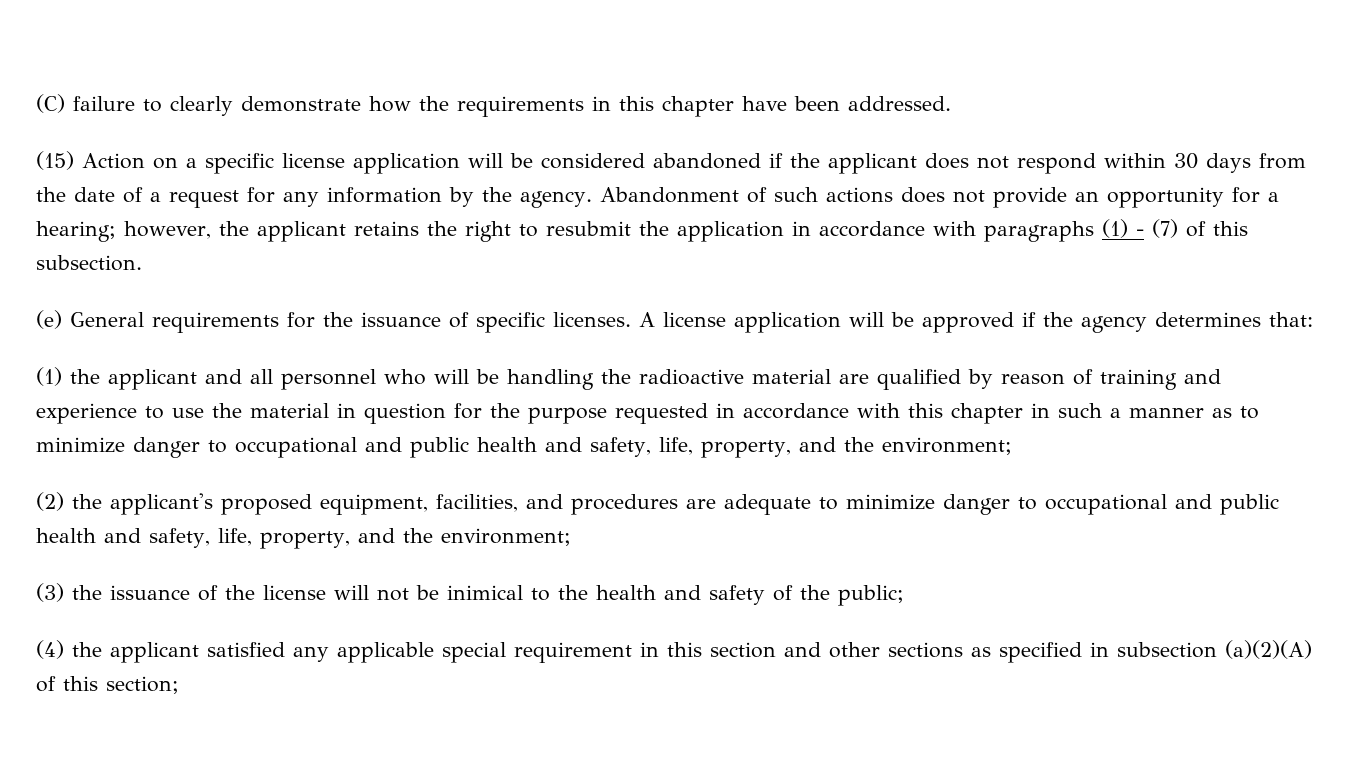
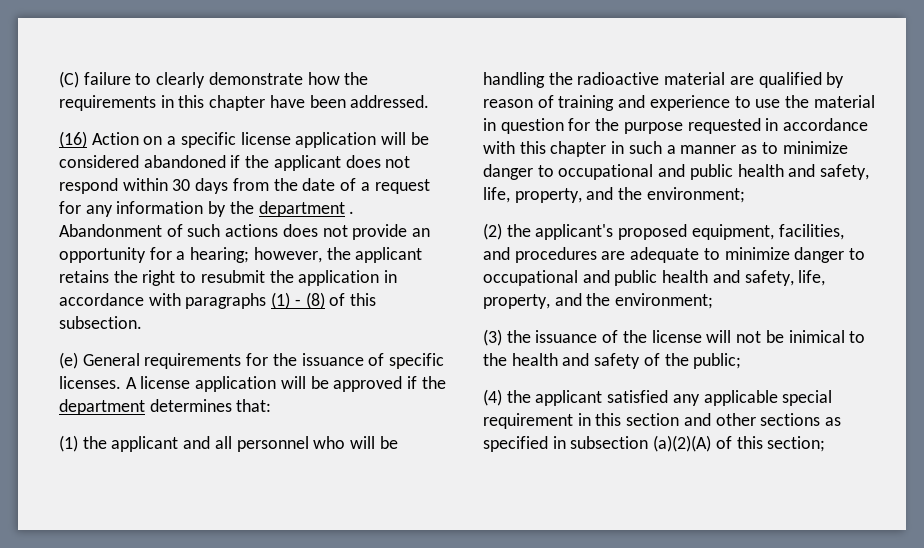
- (15) Action on a specific license application will be considered abandoned if the applicant does not respond within 30 days from the date of a request for any information by the agency.
+ (16) Action on a specific license application will be considered abandoned if the applicant does not respond within 30 days from the date of a request for any information by the department .
- Abandonment of such actions does not provide an opportunity for a hearing; however, the applicant retains the right to resubmit the application in accordance with paragraphs (1) - (7) of this subsection.
+ Abandonment of such actions does not provide an opportunity for a hearing; however, the applicant retains the right to resubmit the application in accordance with paragraphs (1) - (8) of this subsection.
- A license application will be approved if the agency determines that:
+ A license application will be approved if the department determines that:

